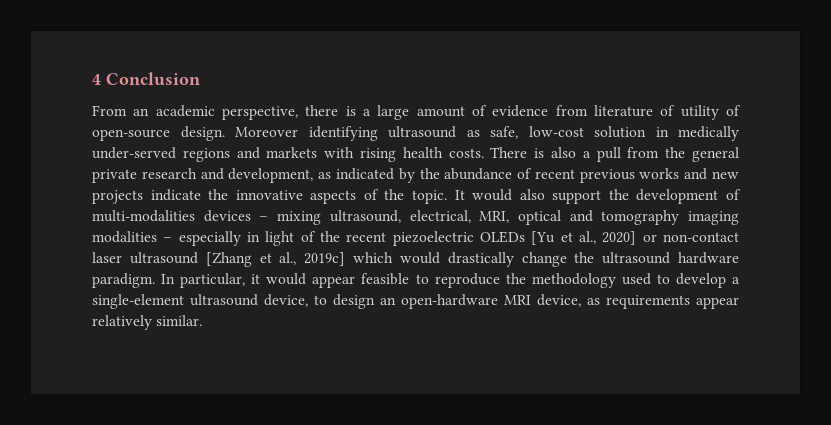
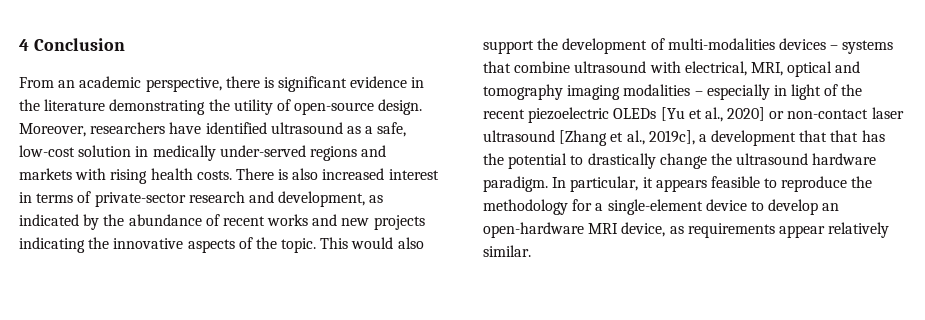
- From an academic perspective, there is a large amount of evidence from literature of utility of open-source design. Moreover identifying ultrasound as safe, low-cost solution in medically under-served regions and markets with rising health costs.
+ From an academic perspective, there is significant evidence in the literature demonstrating the utility of open-source design. Moreover, researchers have identified ultrasound as a safe, low-cost solution in medically under-served regions and markets with rising health costs.
- There is also a pull from the general private research and development, as indicated by the abundance of recent previous works and new projects indicate the innovative aspects of the topic.
+ There is also increased interest in terms of private-sector research and development, as indicated by the abundance of recent works and new projects indicating the innovative aspects of the topic.
- It would also support the development of multi-modalities devices – mixing ultrasound, electrical, MRI, optical and tomography imaging modalities – especially in light of the recent piezoelectric OLEDs [Yu et al., 2020] or non-contact laser ultrasound [Zhang et al., 2019c] which would drastically change the ultrasound hardware paradigm.
+ This would also support the development of multi-modalities devices – systems that combine ultrasound with electrical, MRI, optical and tomography imaging modalities – especially in light of the recent piezoelectric OLEDs [Yu et al., 2020] or non-contact laser ultrasound [Zhang et al., 2019c], a development that that has the potential to drastically change the ultrasound hardware paradigm.
- In particular, it would appear feasible to reproduce the methodology used to develop a single-element ultrasound device, to design an open-hardware MRI device, as requirements appear relatively similar.
+ In particular, it appears feasible to reproduce the methodology for a single-element device to develop an open-hardware MRI device, as requirements appear relatively similar.

